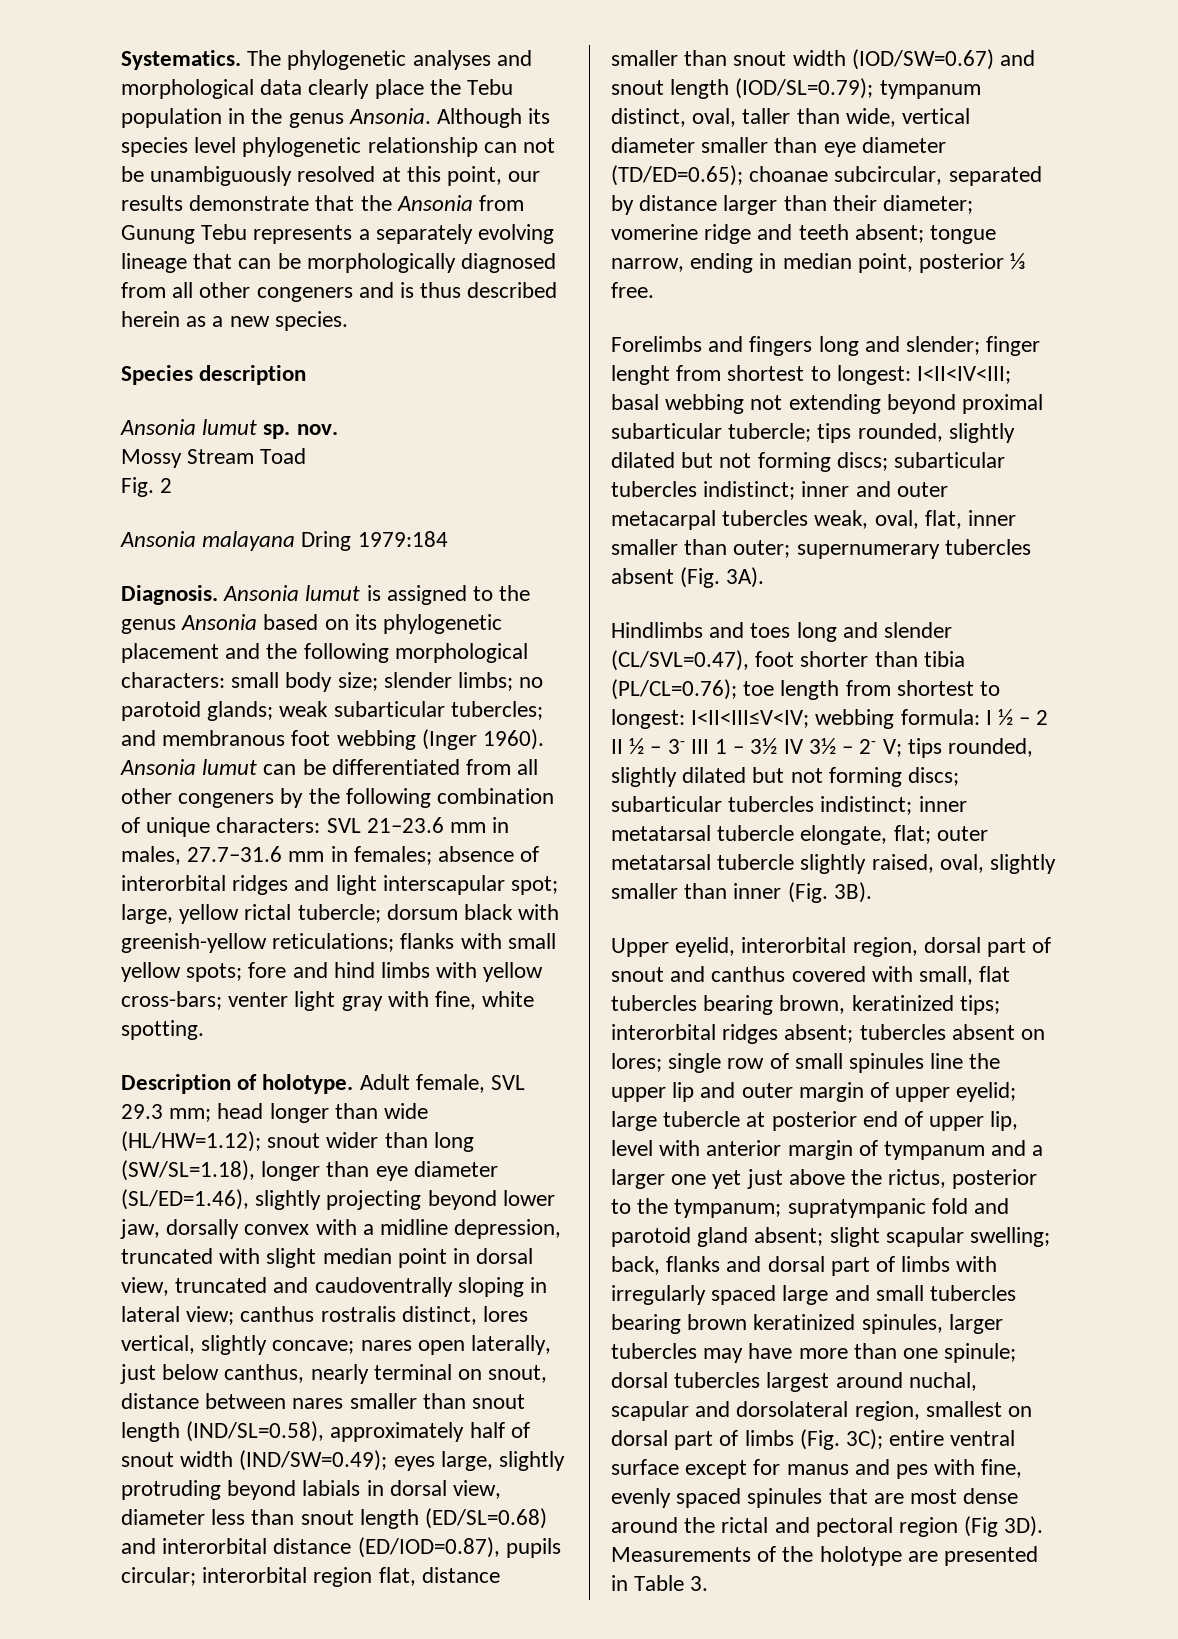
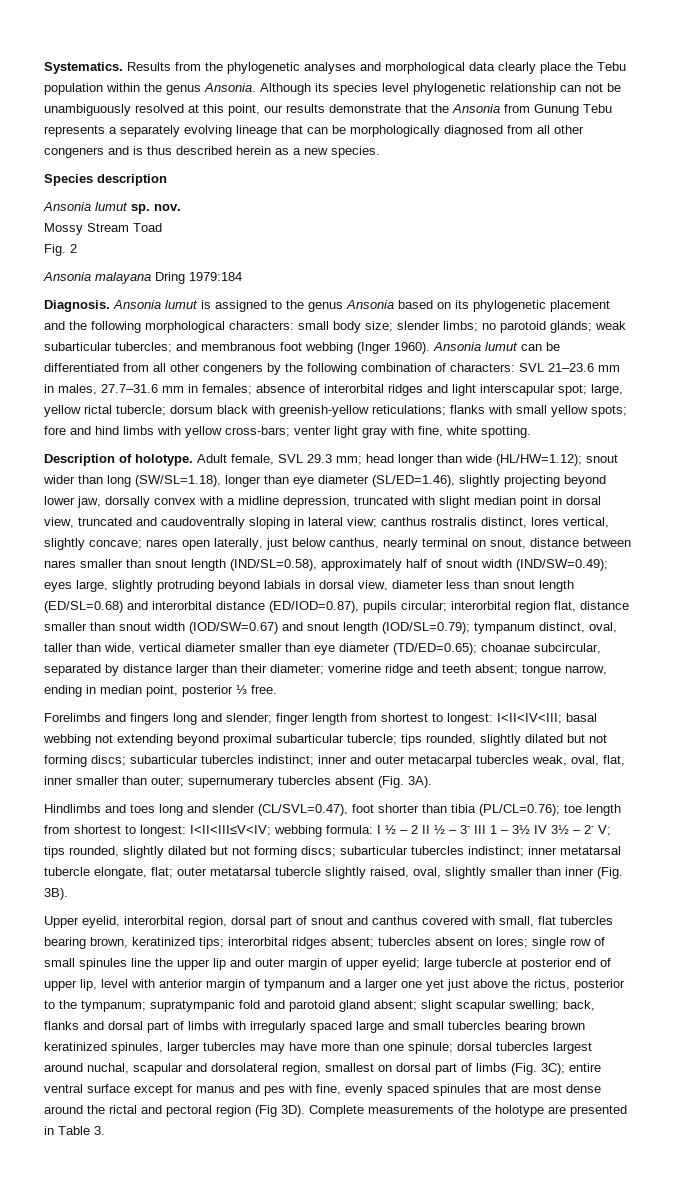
- The phylogenetic analyses and morphological data clearly place the Tebu population in the genus Ansonia.
+ Results from the phylogenetic analyses and morphological data clearly place the Tebu population within the genus Ansonia.
- Ansonia lumut can be differentiated from all other congeners by the following combination of unique characters: SVL 21–23.6 mm in males, 27.7–31.6 mm in females; absence of interorbital ridges and light interscapular spot; large, yellow rictal tubercle; dorsum black with greenish-yellow reticulations; flanks with small yellow spots; fore and hind limbs with yellow cross-bars; venter light gray with fine, white spotting.
+ Ansonia lumut can be differentiated from all other congeners by the following combination of characters: SVL 21–23.6 mm in males, 27.7–31.6 mm in females; absence of interorbital ridges and light interscapular spot; large, yellow rictal tubercle; dorsum black with greenish-yellow reticulations; flanks with small yellow spots; fore and hind limbs with yellow cross-bars; venter light gray with fine, white spotting.
- Forelimbs and fingers long and slender; finger lenght from shortest to longest: I<II<IV<III; basal webbing not extending beyond proximal subarticular tubercle; tips rounded, slightly dilated but not forming discs; subarticular tubercles indistinct; inner and outer metacarpal tubercles weak, oval, flat, inner smaller than outer; supernumerary tubercles absent (Fig. 3A).
+ Forelimbs and fingers long and slender; finger length from shortest to longest: I<II<IV<III; basal webbing not extending beyond proximal subarticular tubercle; tips rounded, slightly dilated but not forming discs; subarticular tubercles indistinct; inner and outer metacarpal tubercles weak, oval, flat, inner smaller than outer; supernumerary tubercles absent (Fig. 3A).
- Measurements of the holotype are presented in Table 3.
+ Complete measurements of the holotype are presented in Table 3.

